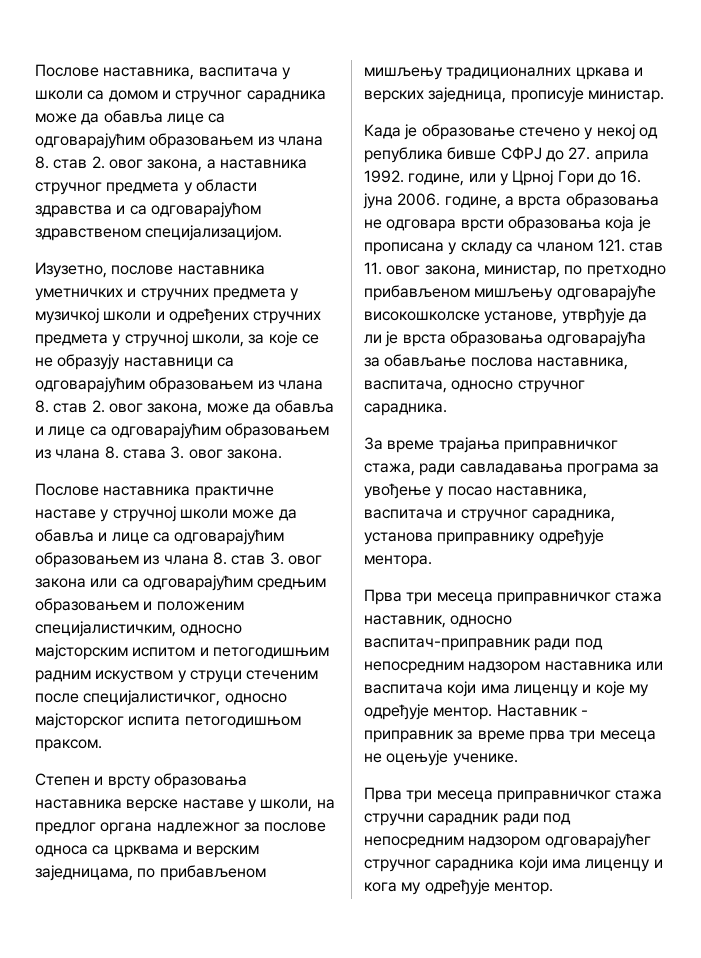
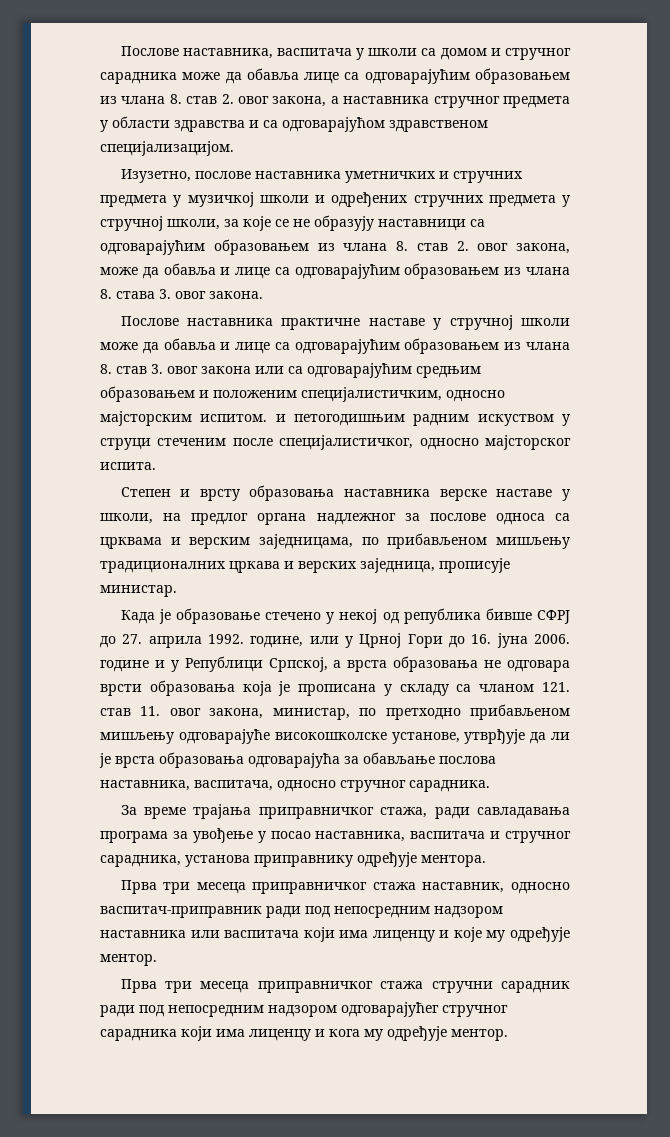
- Послове наставника практичне наставе у стручној школи може да обавља и лице са одговарајућим образовањем из члана 8. став 3. овог закона или са одговарајућим средњим образовањем и положеним специјалистичким, односно мајсторским испитом и петогодишњим радним искуством у струци стеченим после специјалистичког, односно мајсторског испита петогодишњом праксом.
+ Послове наставника практичне наставе у стручној школи може да обавља и лице са одговарајућим образовањем из члана 8. став 3. овог закона или са одговарајућим средњим образовањем и положеним специјалистичким, односно мајсторским испитом. и петогодишњим радним искуством у струци стеченим после специјалистичког, односно мајсторског испита.
- Када је образовање стечено у некој од република бивше СФРЈ до 27. априла 1992. године, или у Црној Гори до 16. јуна 2006. године, а врста образовања не одговара врсти образовања која је прописана у складу са чланом 121. став 11. овог закона, министар, по претходно прибављеном мишљењу одговарајуће високошколске установе, утврђује да ли је врста образовања одговарајућа за обављање послова наставника, васпитача, односно стручног сарадника.
+ Када је образовање стечено у некој од република бивше СФРЈ до 27. априла 1992. године, или у Црној Гори до 16. јуна 2006. године и у Републици Српској, а врста образовања не одговара врсти образовања која је прописана у складу са чланом 121. став 11. овог закона, министар, по претходно прибављеном мишљењу одговарајуће високошколске установе, утврђује да ли је врста образовања одговарајућа за обављање послова наставника, васпитача, односно стручног сарадника.
- Наставник - приправник за време прва три месеца не оцењује ученике.

